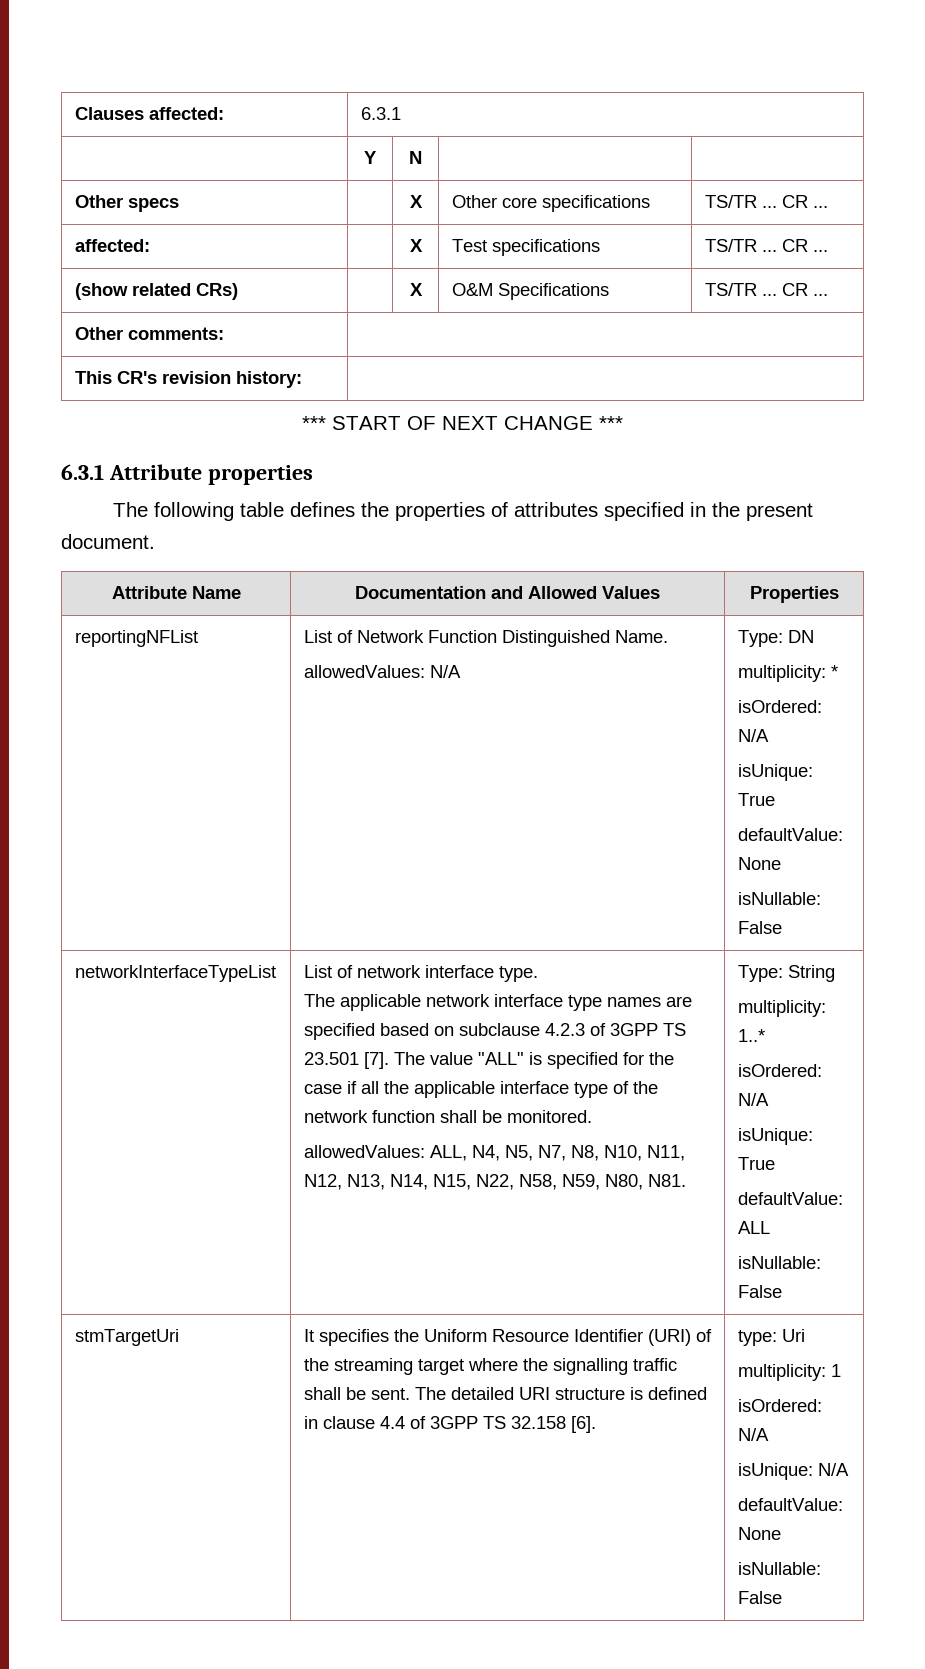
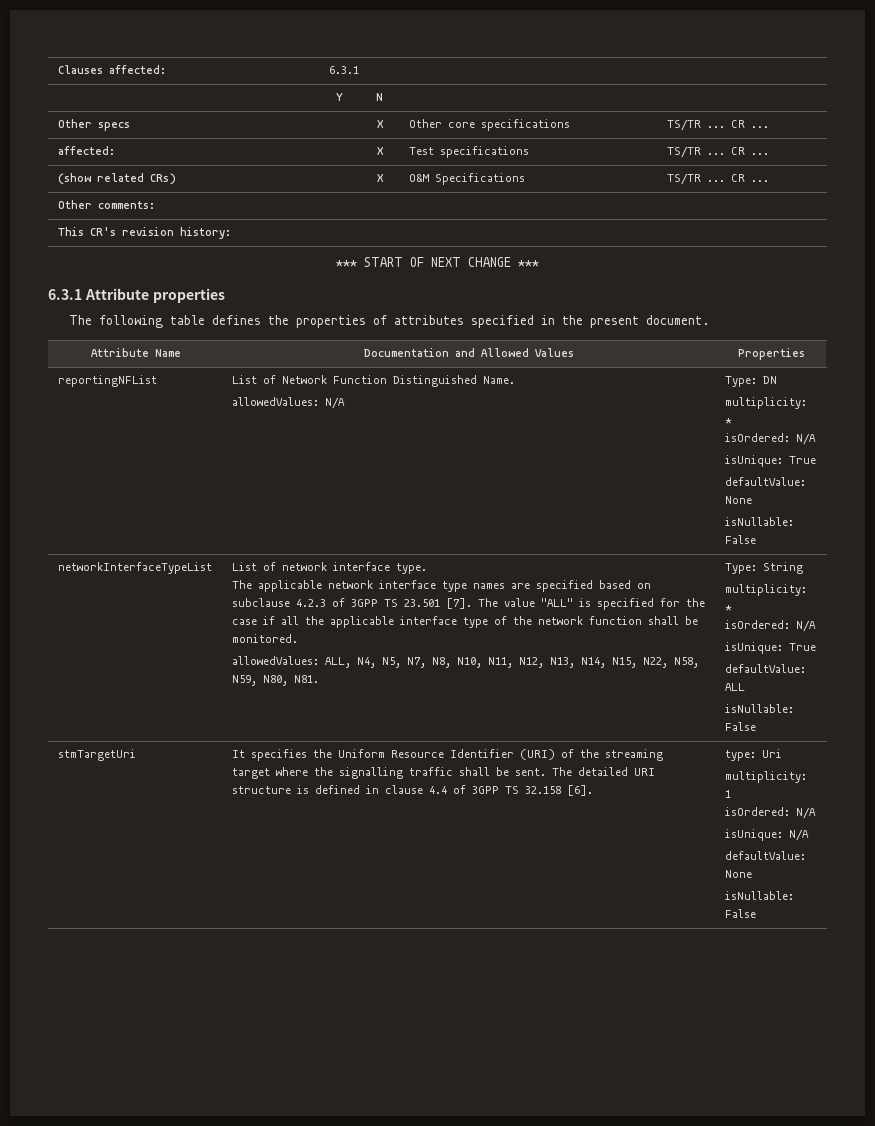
  Type: String
- multiplicity: 1..*
+ multiplicity: *

